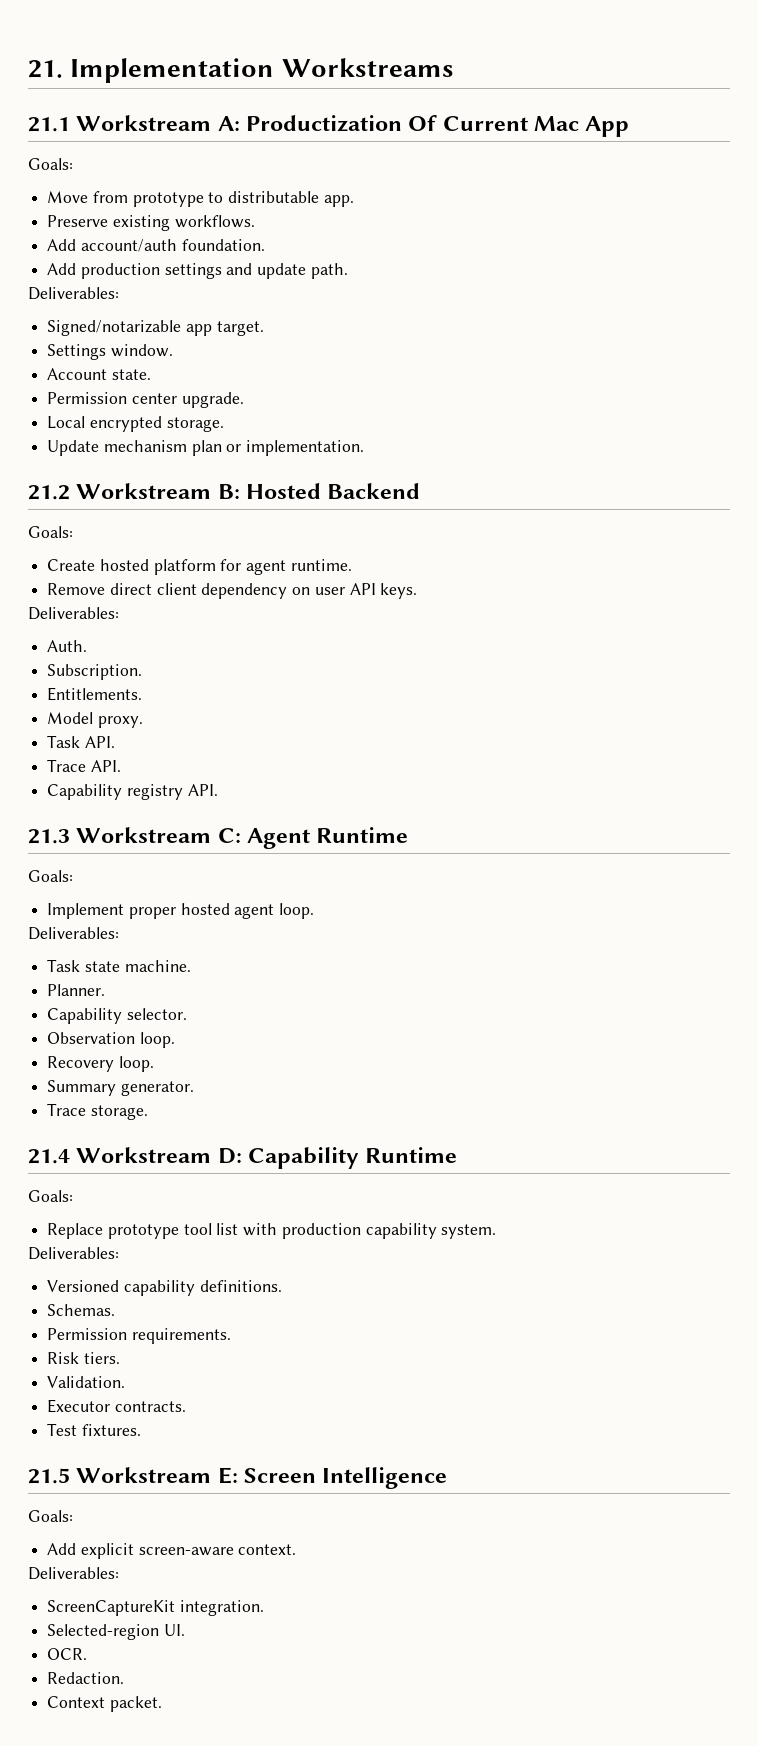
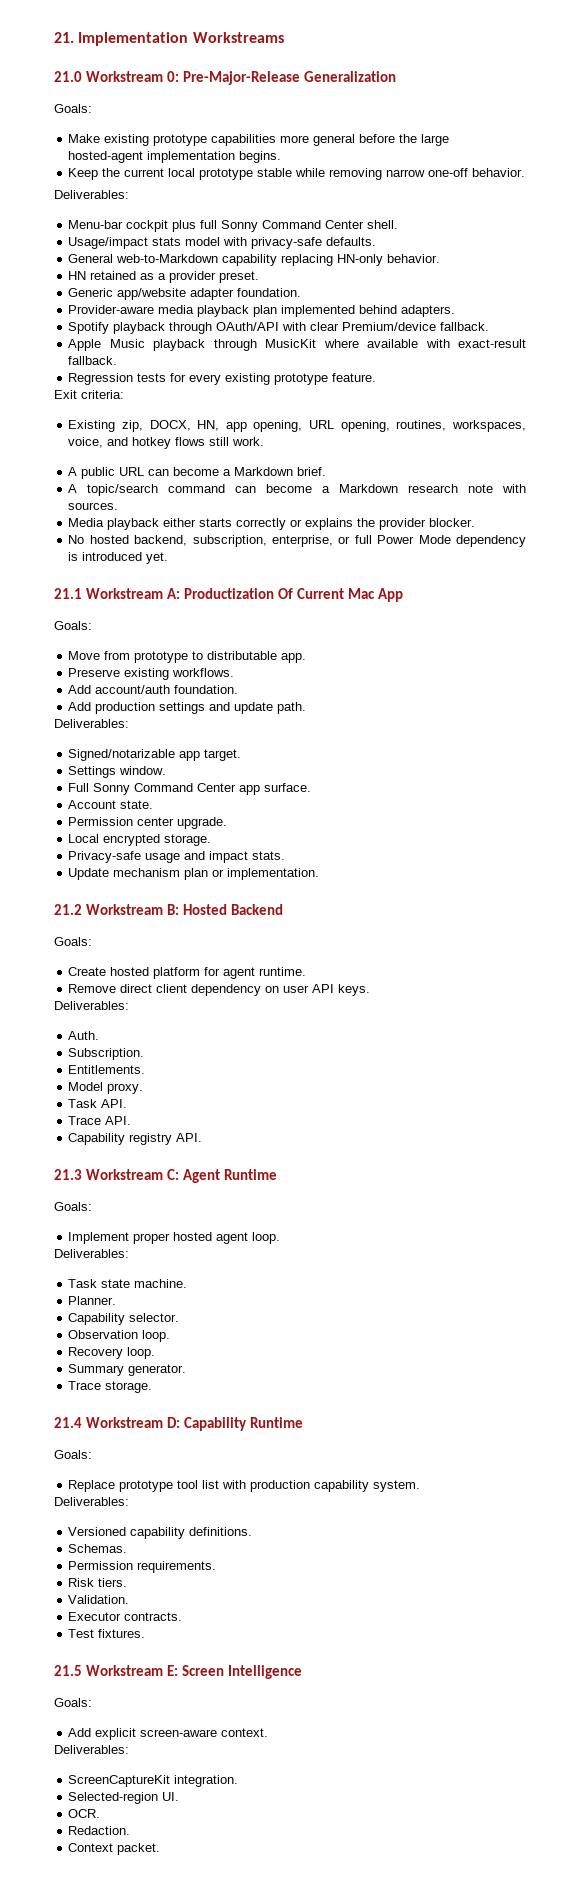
+ 21.0 Workstream 0: Pre-Major-Release Generalization
+ Goals:
+ Make existing prototype capabilities more general before the large hosted-agent implementation begins.
+ Keep the current local prototype stable while removing narrow one-off behavior.
+ Deliverables:
+ Menu-bar cockpit plus full Sonny Command Center shell.
+ Usage/impact stats model with privacy-safe defaults.
+ General web-to-Markdown capability replacing HN-only behavior.
+ HN retained as a provider preset.
+ Generic app/website adapter foundation.
+ Provider-aware media playback plan implemented behind adapters.
+ Spotify playback through OAuth/API with clear Premium/device fallback.
+ Apple Music playback through MusicKit where available with exact-result fallback.
+ Regression tests for every existing prototype feature.
+ Exit criteria:
+ Existing zip, DOCX, HN, app opening, URL opening, routines, workspaces, voice, and hotkey flows still work.
+ A public URL can become a Markdown brief.
+ A topic/search command can become a Markdown research note with sources.
+ Media playback either starts correctly or explains the provider blocker.
+ No hosted backend, subscription, enterprise, or full Power Mode dependency is introduced yet.
+ Full Sonny Command Center app surface.
+ Privacy-safe usage and impact stats.

